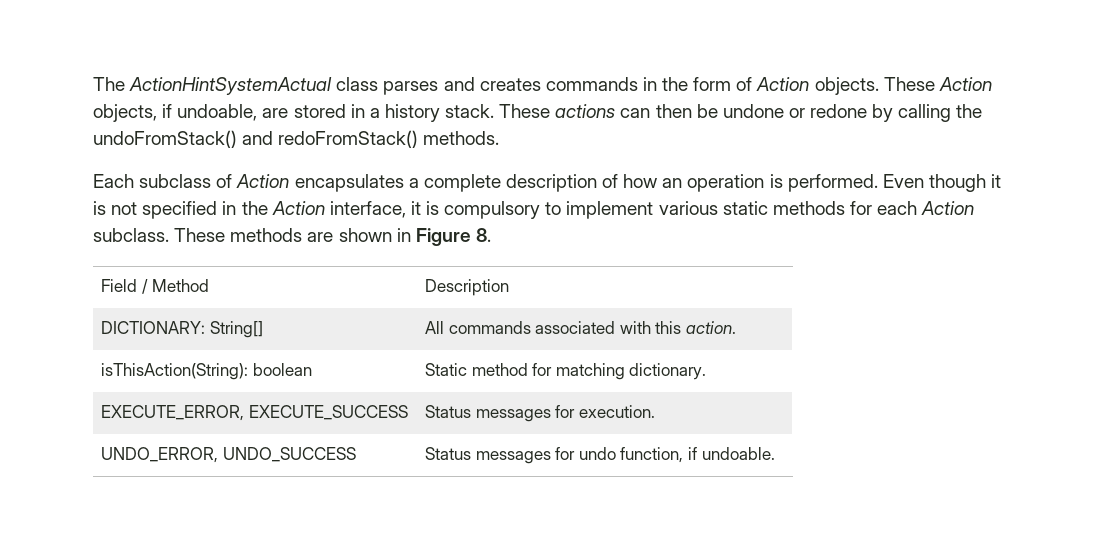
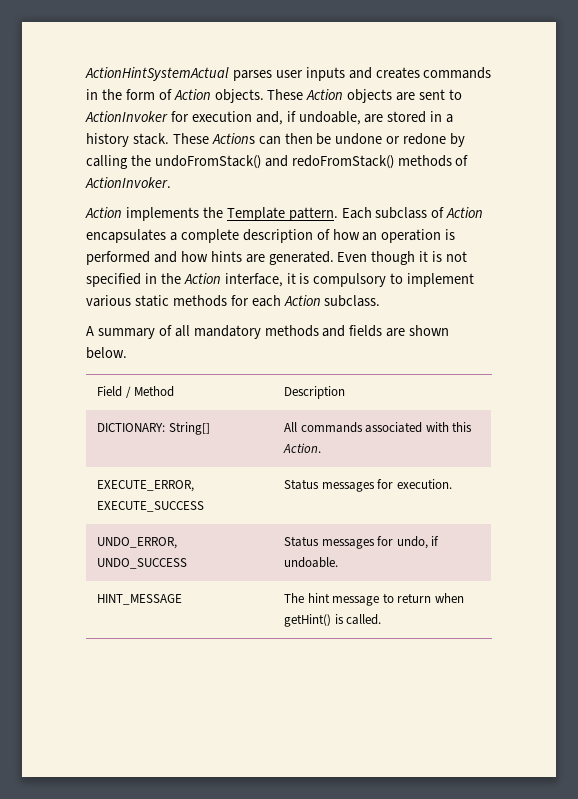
- The ActionHintSystemActual class parses and creates commands in the form of Action objects.
+ ActionHintSystemActual parses user inputs and creates commands in the form of Action objects.
- These Action objects, if undoable, are stored in a history stack.
+ These Action objects are sent to ActionInvoker for execution and, if undoable, are stored in a history stack.
- These actions can then be undone or redone by calling the undoFromStack() and redoFromStack() methods.
- Each subclass of Action encapsulates a complete description of how an operation is performed.
+ These Actions can then be undone or redone by calling the undoFromStack() and redoFromStack() methods of ActionInvoker.
+ Action implements the Template pattern. Each subclass of Action encapsulates a complete description of how an operation is performed and how hints are generated.
- Even though it is not specified in the Action interface, it is compulsory to implement various static methods for each Action subclass. These methods are shown in Figure 8.
+ Even though it is not specified in the Action interface, it is compulsory to implement various static methods for each Action subclass.
+ A summary of all mandatory methods and fields are shown below.
- DICTIONARY: String[] | All commands associated with this action.
- isThisAction(String): boolean | Static method for matching dictionary.
+ DICTIONARY: String[] | All commands associated with this Action.
- UNDO_ERROR, UNDO_SUCCESS | Status messages for undo function, if undoable.
+ UNDO_ERROR, UNDO_SUCCESS | Status messages for undo, if undoable.
+ HINT_MESSAGE | The hint message to return when getHint() is called.

